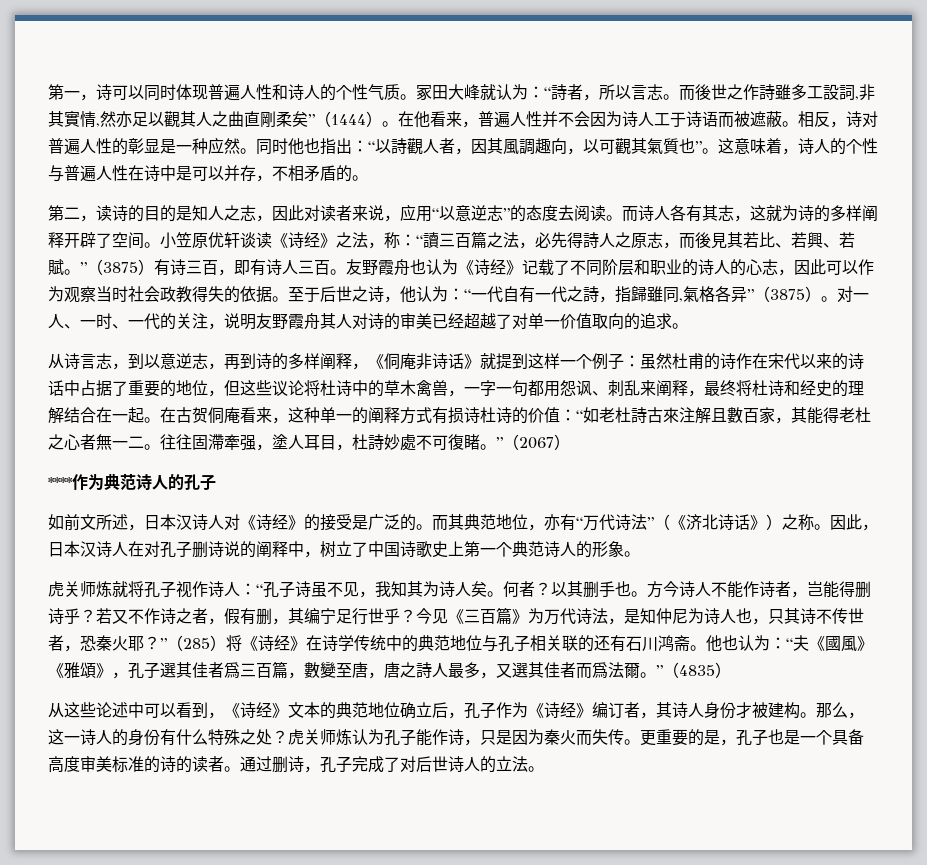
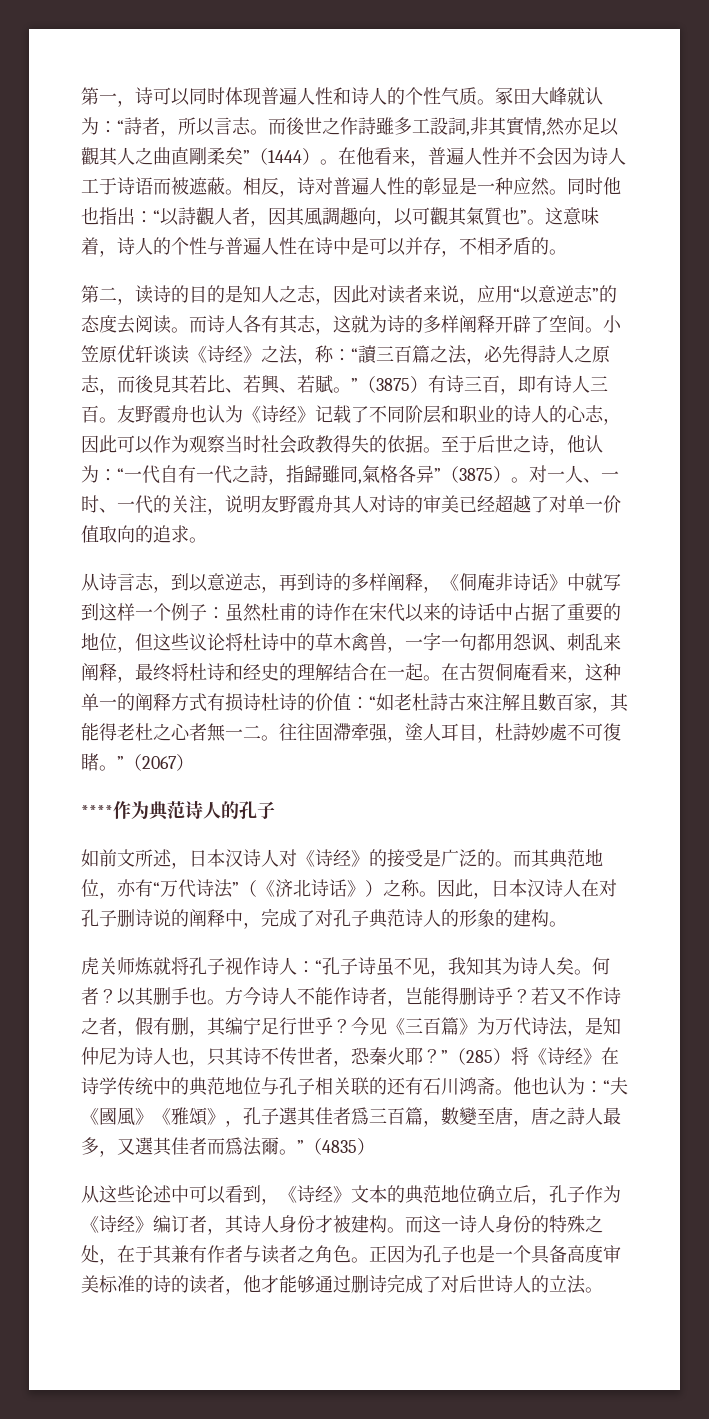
- 从诗言志，到以意逆志，再到诗的多样阐释，《侗庵非诗话》就提到这样一个例子：虽然杜甫的诗作在宋代以来的诗话中占据了重要的地位，但这些议论将杜诗中的草木禽兽，一字一句都用怨讽、刺乱来阐释，最终将杜诗和经史的理解结合在一起。
+ 从诗言志，到以意逆志，再到诗的多样阐释，《侗庵非诗话》中就写到这样一个例子：虽然杜甫的诗作在宋代以来的诗话中占据了重要的地位，但这些议论将杜诗中的草木禽兽，一字一句都用怨讽、刺乱来阐释，最终将杜诗和经史的理解结合在一起。
- 因此，日本汉诗人在对孔子删诗说的阐释中，树立了中国诗歌史上第一个典范诗人的形象。
+ 因此，日本汉诗人在对孔子删诗说的阐释中，完成了对孔子典范诗人的形象的建构。
- 那么，这一诗人的身份有什么特殊之处？虎关师炼认为孔子能作诗，只是因为秦火而失传。更重要的是，孔子也是一个具备高度审美标准的诗的读者。通过删诗，孔子完成了对后世诗人的立法。
+ 而这一诗人身份的特殊之处，在于其兼有作者与读者之角色。正因为孔子也是一个具备高度审美标准的诗的读者，他才能够通过删诗完成了对后世诗人的立法。

